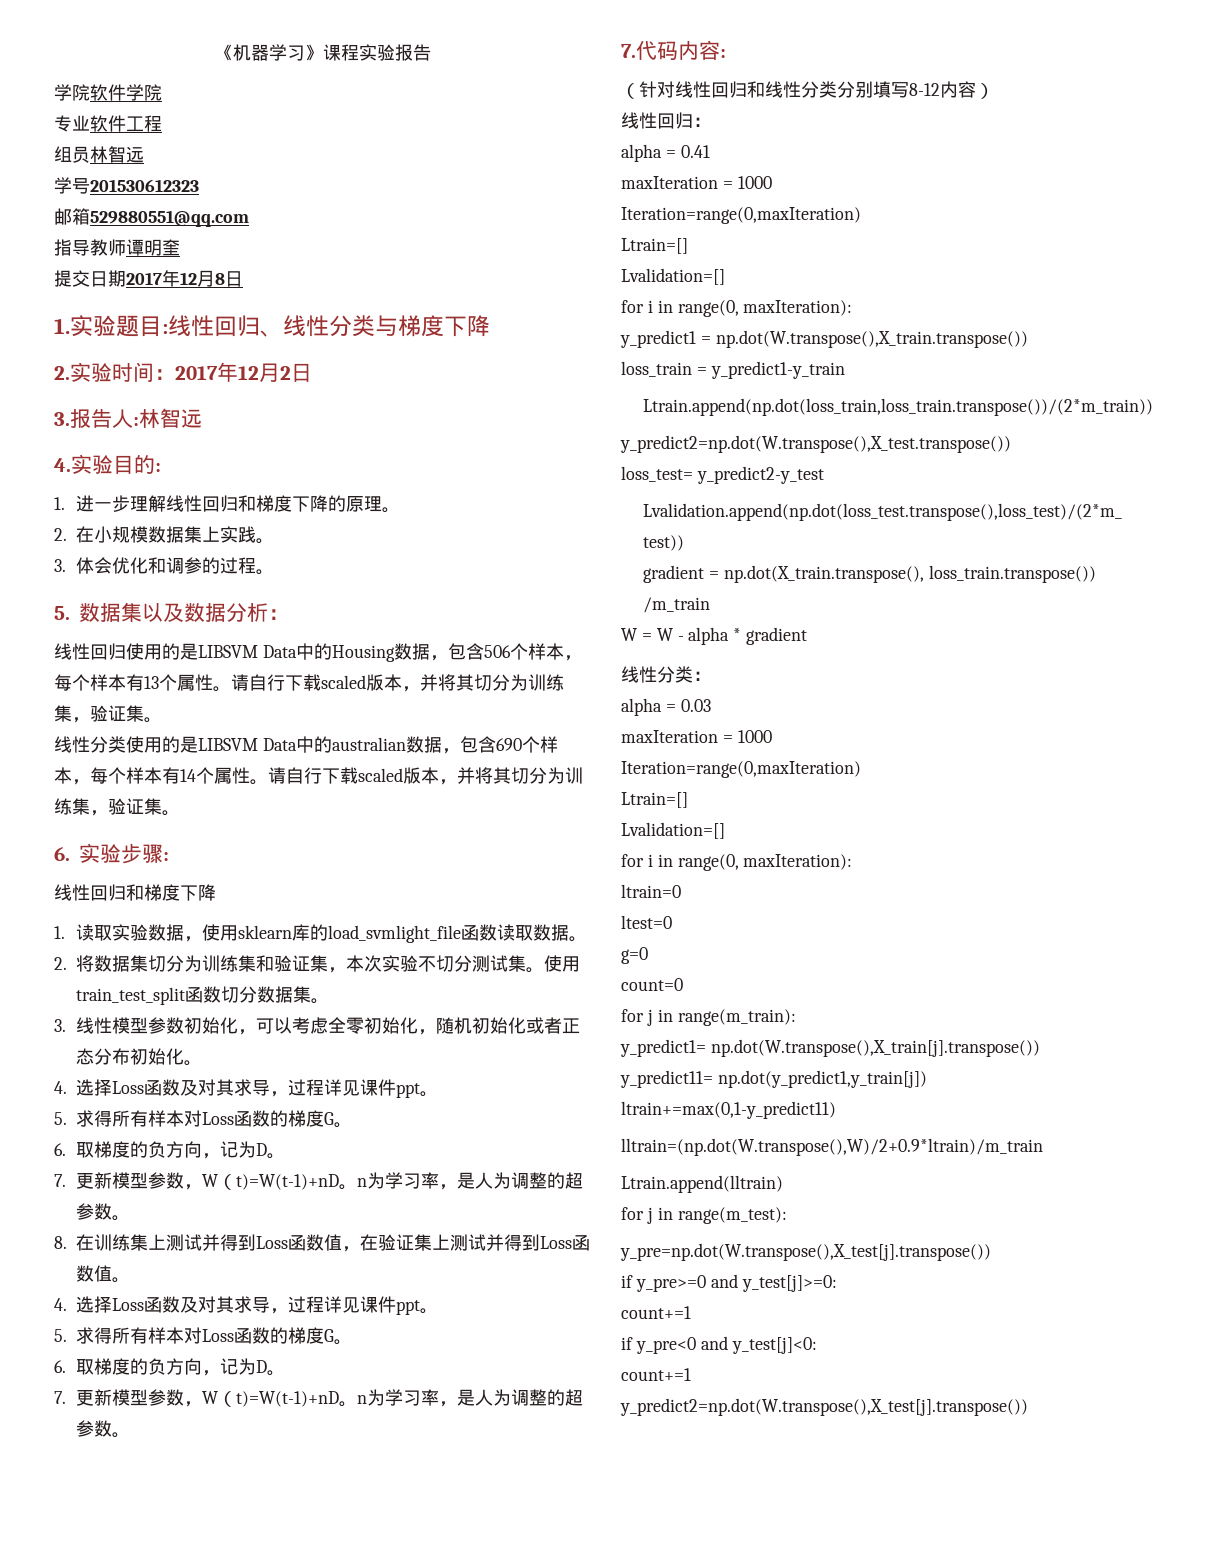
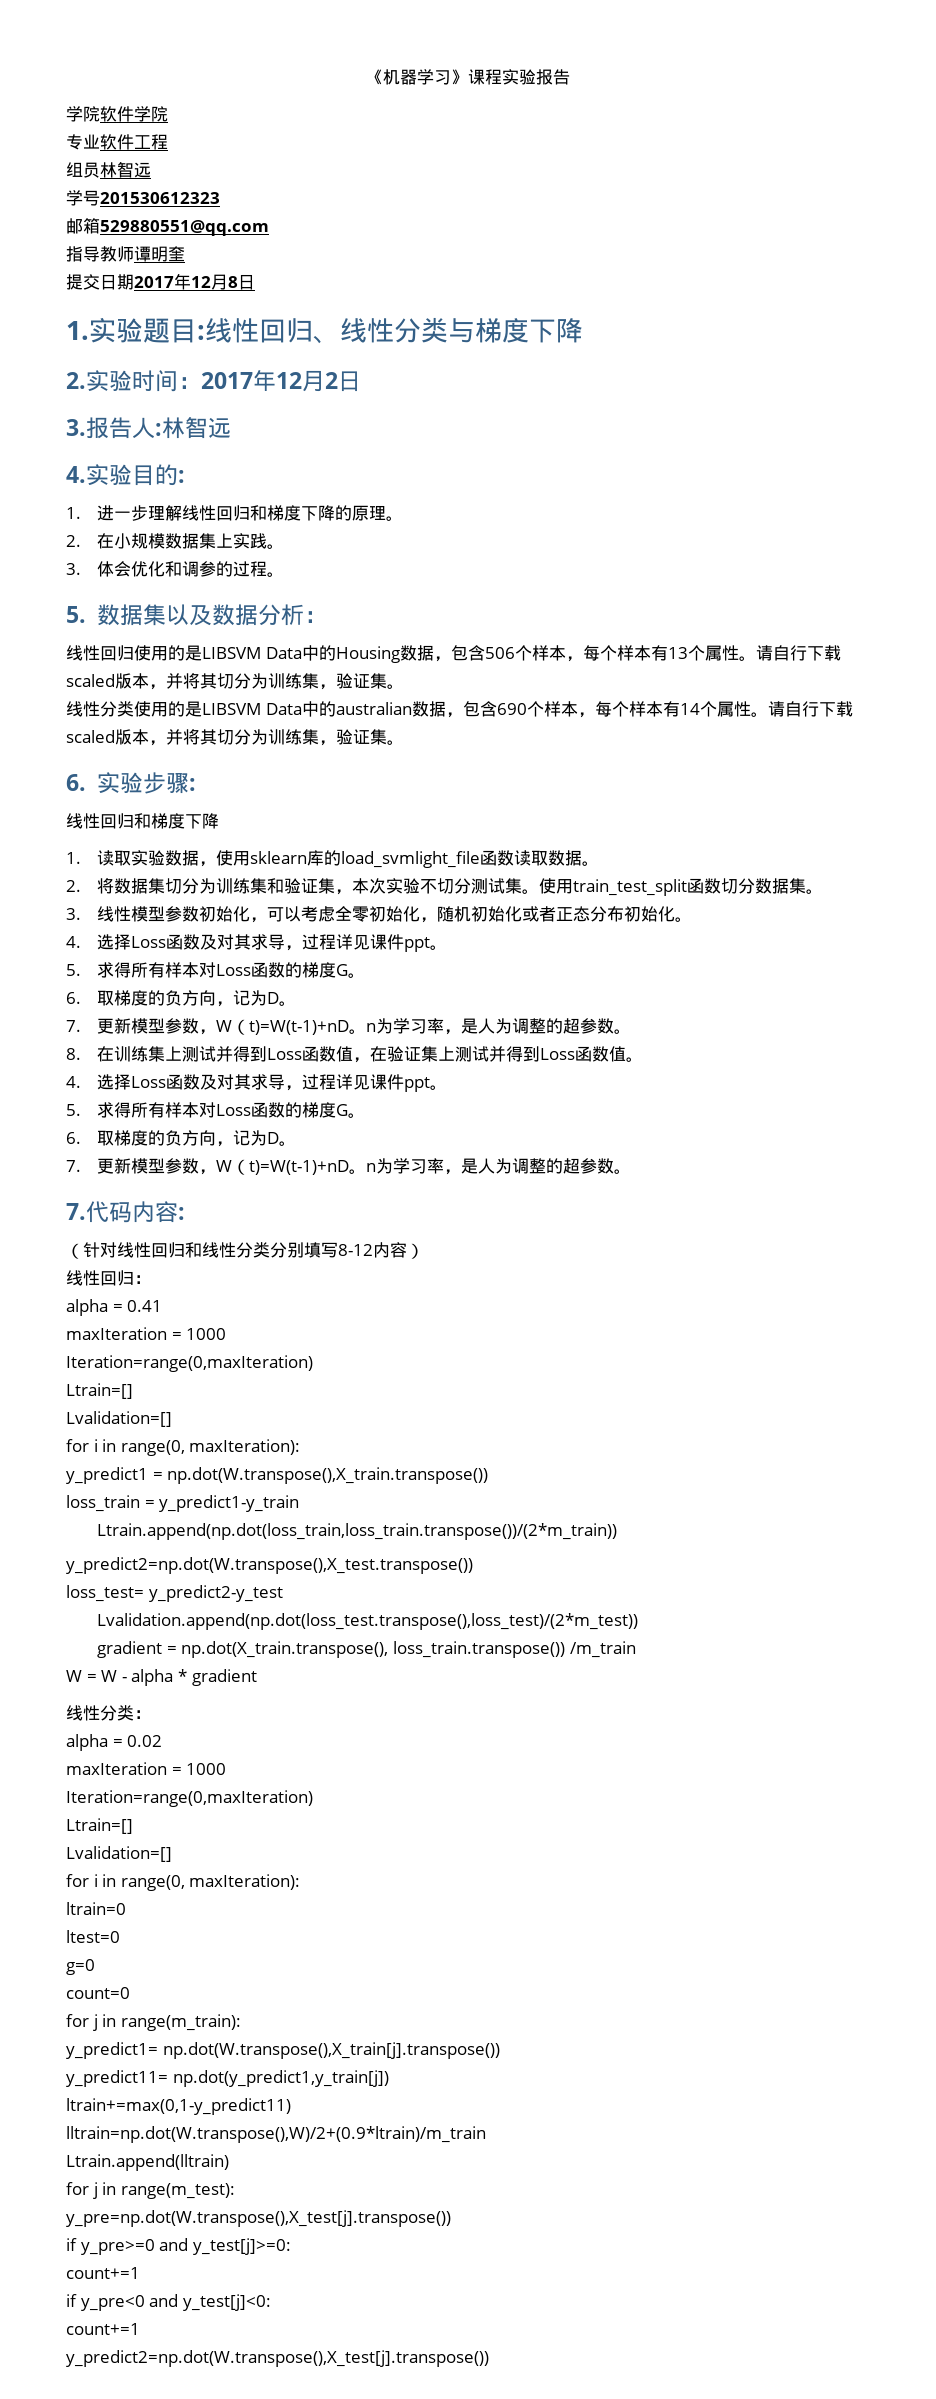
- alpha = 0.03
+ alpha = 0.02
- lltrain=(np.dot(W.transpose(),W)/2+0.9*ltrain)/m_train
+ lltrain=np.dot(W.transpose(),W)/2+(0.9*ltrain)/m_train

